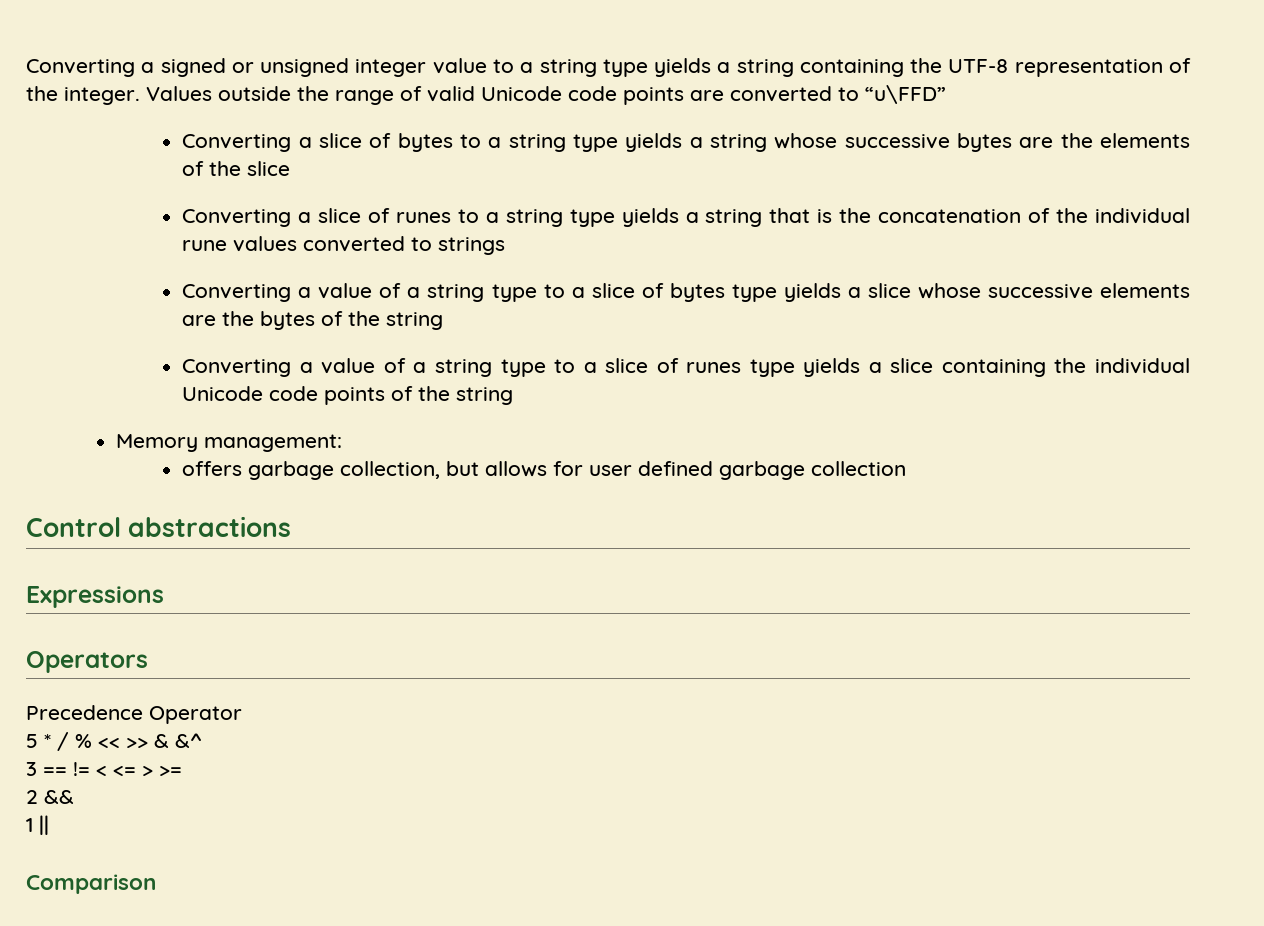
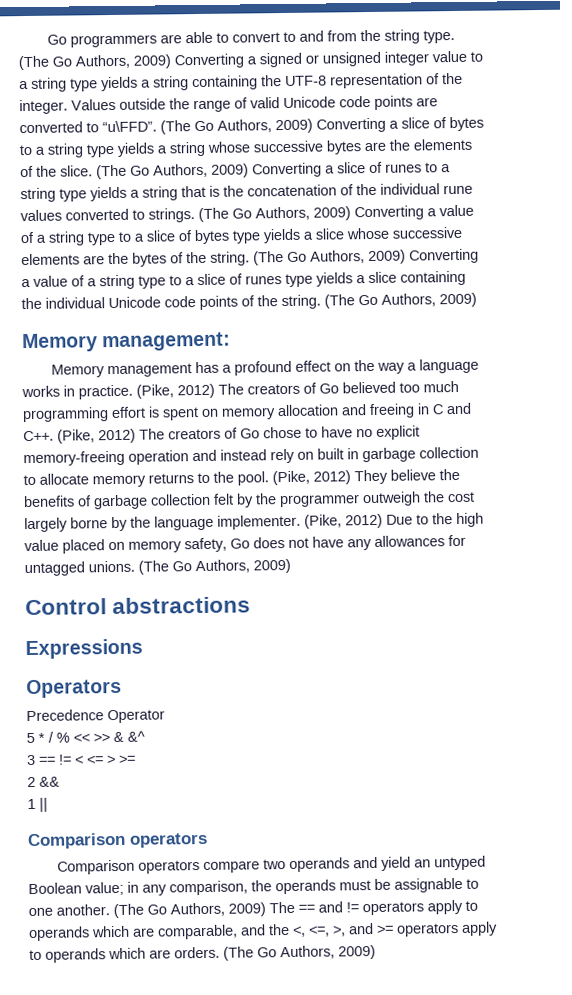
- Converting a signed or unsigned integer value to a string type yields a string containing the UTF-8 representation of the integer.
+ Go programmers are able to convert to and from the string type. (The Go Authors, 2009) Converting a signed or unsigned integer value to a string type yields a string containing the UTF-8 representation of the integer.
- Values outside the range of valid Unicode code points are converted to “u\FFD”
- Converting a slice of bytes to a string type yields a string whose successive bytes are the elements of the slice
- Converting a slice of runes to a string type yields a string that is the concatenation of the individual rune values converted to strings
- Converting a value of a string type to a slice of bytes type yields a slice whose successive elements are the bytes of the string
- Converting a value of a string type to a slice of runes type yields a slice containing the individual Unicode code points of the string
+ Values outside the range of valid Unicode code points are converted to “u\FFD”. (The Go Authors, 2009) Converting a slice of bytes to a string type yields a string whose successive bytes are the elements of the slice. (The Go Authors, 2009) Converting a slice of runes to a string type yields a string that is the concatenation of the individual rune values converted to strings. (The Go Authors, 2009) Converting a value of a string type to a slice of bytes type yields a slice whose successive elements are the bytes of the string. (The Go Authors, 2009) Converting a value of a string type to a slice of runes type yields a slice containing the individual Unicode code points of the string. (The Go Authors, 2009)
  Memory management:
- offers garbage collection, but allows for user defined garbage collection
+ Memory management has a profound effect on the way a language works in practice. (Pike, 2012) The creators of Go believed too much programming effort is spent on memory allocation and freeing in C and C++. (Pike, 2012) The creators of Go chose to have no explicit memory-freeing operation and instead rely on built in garbage collection to allocate memory returns to the pool. (Pike, 2012) They believe the benefits of garbage collection felt by the programmer outweigh the cost largely borne by the language implementer. (Pike, 2012) Due to the high value placed on memory safety, Go does not have any allowances for untagged unions. (The Go Authors, 2009)
  1 ||
- Comparison
+ Comparison operators
+ Comparison operators compare two operands and yield an untyped Boolean value; in any comparison, the operands must be assignable to one another. (The Go Authors, 2009) The == and != operators apply to operands which are comparable, and the <, <=, >, and >= operators apply to operands which are orders. (The Go Authors, 2009)

